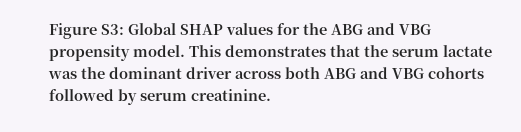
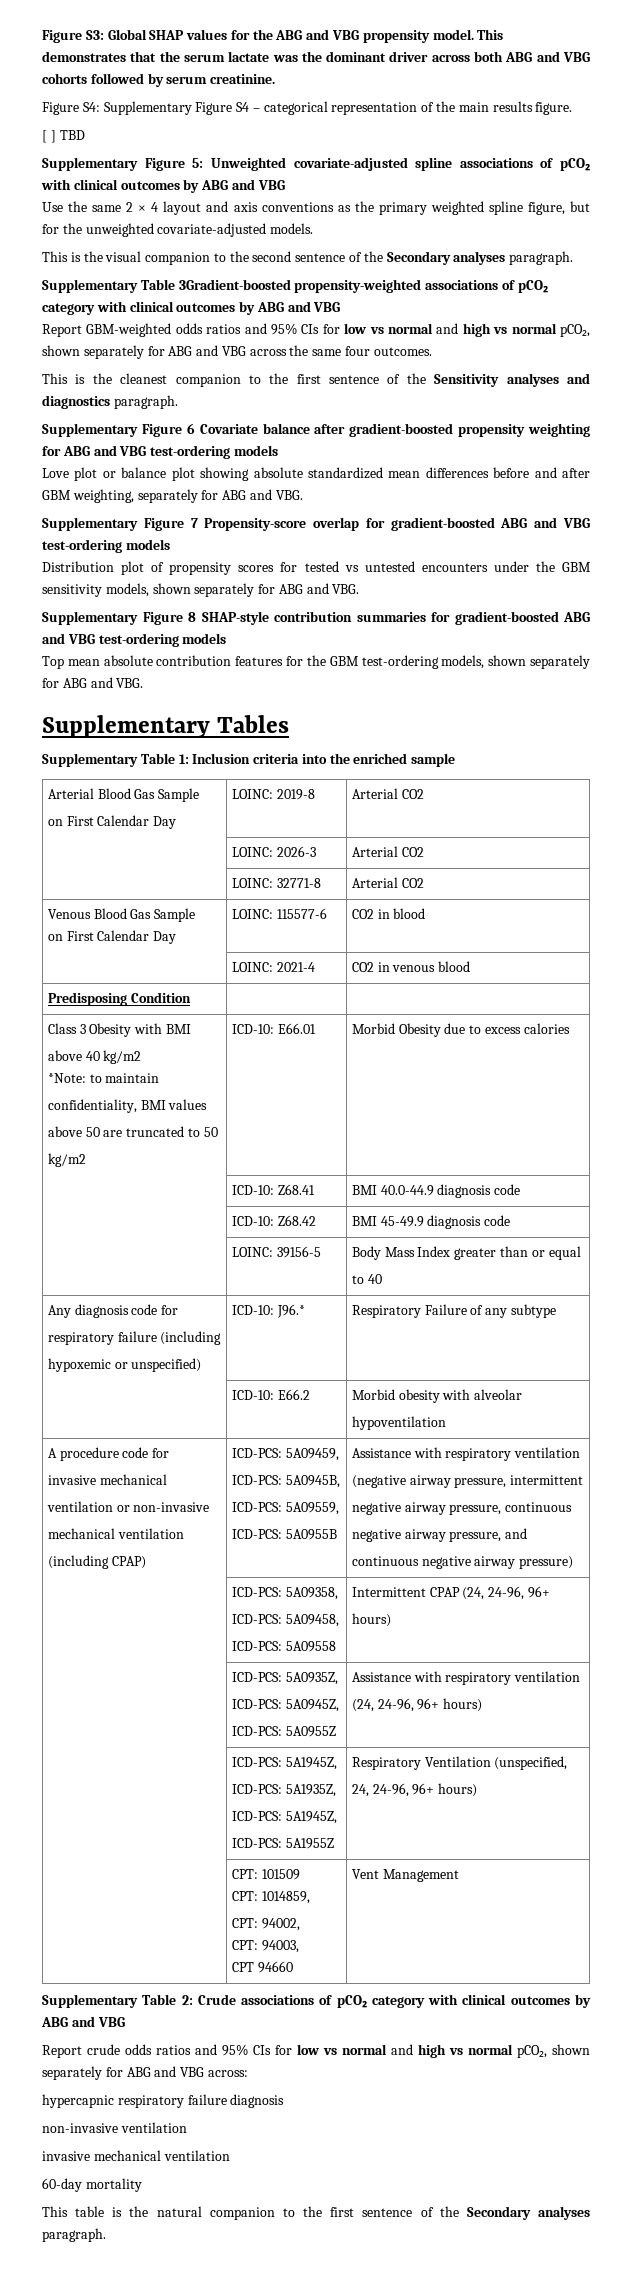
+ Figure S4: Supplementary Figure S4 – categorical representation of the main results figure.
+ [ ] TBD
+ Supplementary Figure 5: Unweighted covariate-adjusted spline associations of pCO₂ with clinical outcomes by ABG and VBG
+ Use the same 2 × 4 layout and axis conventions as the primary weighted spline figure, but for the unweighted covariate-adjusted models.
+ This is the visual companion to the second sentence of the Secondary analyses paragraph.
+ Supplementary Table 3Gradient-boosted propensity-weighted associations of pCO₂ category with clinical outcomes by ABG and VBG
+ Report GBM-weighted odds ratios and 95% CIs for low vs normal and high vs normal pCO₂, shown separately for ABG and VBG across the same four outcomes.
+ This is the cleanest companion to the first sentence of the Sensitivity analyses and diagnostics paragraph.
+ Supplementary Figure 6 Covariate balance after gradient-boosted propensity weighting for ABG and VBG test-ordering models
+ Love plot or balance plot showing absolute standardized mean differences before and after GBM weighting, separately for ABG and VBG.
+ Supplementary Figure 7 Propensity-score overlap for gradient-boosted ABG and VBG test-ordering models
+ Distribution plot of propensity scores for tested vs untested encounters under the GBM sensitivity models, shown separately for ABG and VBG.
+ Supplementary Figure 8 SHAP-style contribution summaries for gradient-boosted ABG and VBG test-ordering models
+ Top mean absolute contribution features for the GBM test-ordering models, shown separately for ABG and VBG.
+ Supplementary Tables
+ Supplementary Table 1: Inclusion criteria into the enriched sample
+ Arterial Blood Gas Sample
+ on First Calendar Day | LOINC: 2019-8 | Arterial CO2
+ | LOINC: 2026-3 | Arterial CO2
+ | LOINC: 32771-8 | Arterial CO2
+ Venous Blood Gas Sample
+ on First Calendar Day | LOINC: 115577-6 | CO2 in blood
+ | LOINC: 2021-4 | CO2 in venous blood
+ Predisposing Condition | |
+ Class 3 Obesity with BMI
+ above 40 kg/m2
+ *Note: to maintain
+ confidentiality, BMI values
+ above 50 are truncated to 50
+ kg/m2 | ICD-10: E66.01 | Morbid Obesity due to excess calories
+ | ICD-10: Z68.41 | BMI 40.0-44.9 diagnosis code
+ | ICD-10: Z68.42 | BMI 45-49.9 diagnosis code
+ | LOINC: 39156-5 | Body Mass Index greater than or equal
+ to 40
+ Any diagnosis code for
+ respiratory failure (including
+ hypoxemic or unspecified) | ICD-10: J96.* | Respiratory Failure of any subtype
+ | ICD-10: E66.2 | Morbid obesity with alveolar
+ hypoventilation
+ A procedure code for
+ invasive mechanical
+ ventilation or non-invasive
+ mechanical ventilation
+ (including CPAP) | ICD-PCS: 5A09459,
+ ICD-PCS: 5A0945B,
+ ICD-PCS: 5A09559,
+ ICD-PCS: 5A0955B | Assistance with respiratory ventilation
+ (negative airway pressure, intermittent
+ negative airway pressure, continuous
+ negative airway pressure, and
+ continuous negative airway pressure)
+ | ICD-PCS: 5A09358,
+ ICD-PCS: 5A09458,
+ ICD-PCS: 5A09558 | Intermittent CPAP (24, 24-96, 96+
+ hours)
+ | ICD-PCS: 5A0935Z,
+ ICD-PCS: 5A0945Z,
+ ICD-PCS: 5A0955Z | Assistance with respiratory ventilation
+ (24, 24-96, 96+ hours)
+ | ICD-PCS: 5A1945Z,
+ ICD-PCS: 5A1935Z,
+ ICD-PCS: 5A1945Z,
+ ICD-PCS: 5A1955Z | Respiratory Ventilation (unspecified,
+ 24, 24-96, 96+ hours)
+ | CPT: 101509
+ CPT: 1014859,
+ CPT: 94002,
+ CPT: 94003,
+ CPT 94660 | Vent Management
+ Supplementary Table 2: Crude associations of pCO₂ category with clinical outcomes by ABG and VBG
+ Report crude odds ratios and 95% CIs for low vs normal and high vs normal pCO₂, shown separately for ABG and VBG across:
+ hypercapnic respiratory failure diagnosis
+ non-invasive ventilation
+ invasive mechanical ventilation
+ 60-day mortality
+ This table is the natural companion to the first sentence of the Secondary analyses paragraph.

